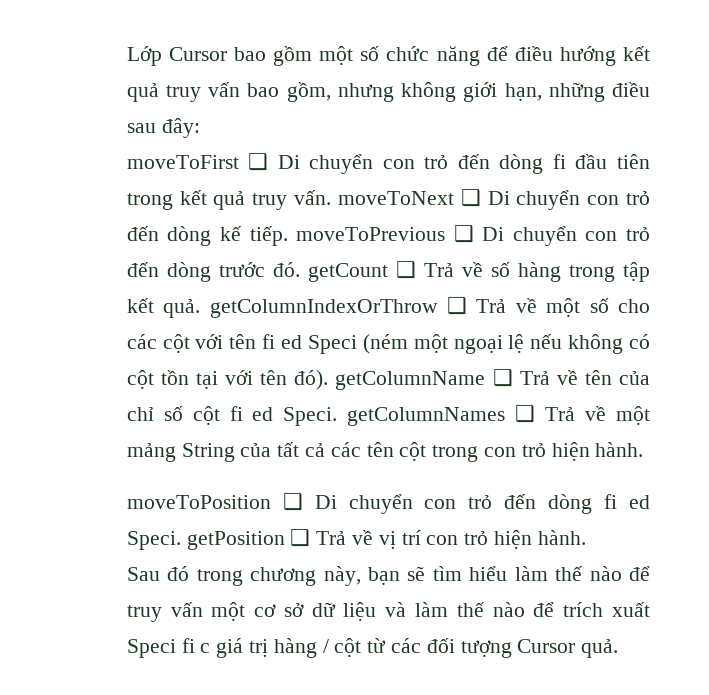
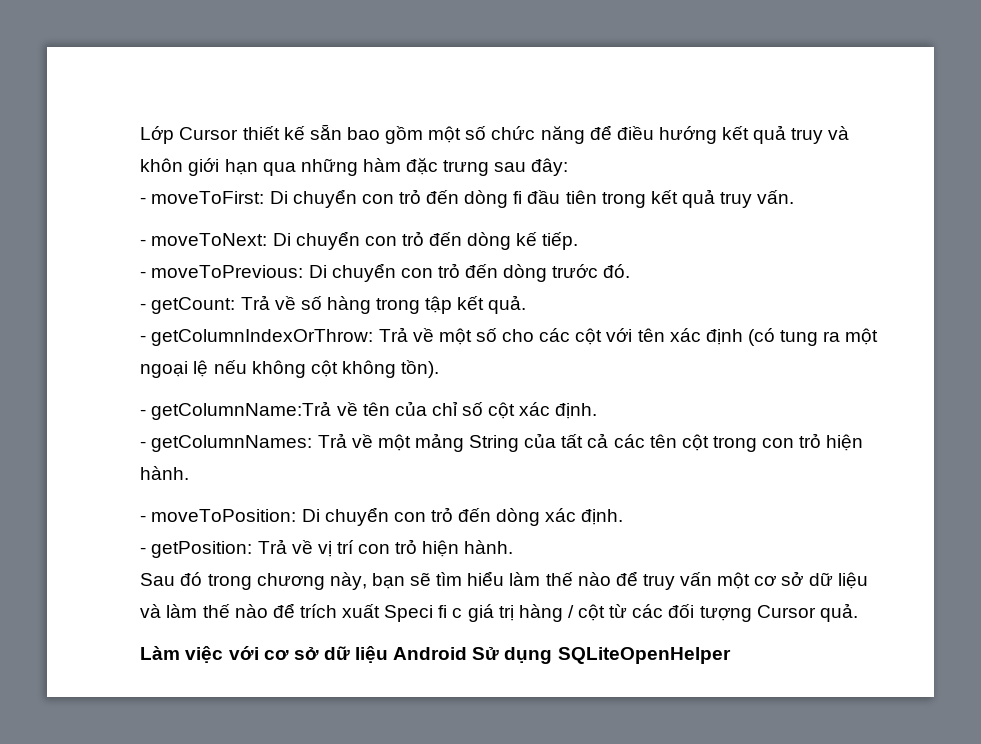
- Lớp Cursor bao gồm một số chức năng để điều hướng kết quả truy vấn bao gồm, nhưng không giới hạn, những điều sau đây:
+ Lớp Cursor thiết kế sẵn bao gồm một số chức năng để điều hướng kết quả truy và khôn giới hạn qua những hàm đặc trưng sau đây:
- moveToFirst ❑ Di chuyển con trỏ đến dòng fi đầu tiên trong kết quả truy vấn. moveToNext ❑ Di chuyển con trỏ đến dòng kế tiếp. moveToPrevious ❑ Di chuyển con trỏ đến dòng trước đó. getCount ❑ Trả về số hàng trong tập kết quả. getColumnIndexOrThrow ❑ Trả về một số cho các cột với tên fi ed Speci (ném một ngoại lệ nếu không có cột tồn tại với tên đó). getColumnName ❑ Trả về tên của chỉ số cột fi ed Speci. getColumnNames ❑ Trả về một mảng String của tất cả các tên cột trong con trỏ hiện hành.
+ - moveToFirst: Di chuyển con trỏ đến dòng fi đầu tiên trong kết quả truy vấn.
+ - moveToNext: Di chuyển con trỏ đến dòng kế tiếp.
+ - moveToPrevious: Di chuyển con trỏ đến dòng trước đó.
+ - getCount: Trả về số hàng trong tập kết quả.
+ - getColumnIndexOrThrow: Trả về một số cho các cột với tên xác định (có tung ra một ngoại lệ nếu không cột không tồn).
+ - getColumnName:Trả về tên của chỉ số cột xác định.
+ - getColumnNames: Trả về một mảng String của tất cả các tên cột trong con trỏ hiện hành.
- moveToPosition ❑ Di chuyển con trỏ đến dòng fi ed Speci. getPosition ❑ Trả về vị trí con trỏ hiện hành.
+ - moveToPosition: Di chuyển con trỏ đến dòng xác định.
+ - getPosition: Trả về vị trí con trỏ hiện hành.
+ Làm việc với cơ sở dữ liệu Android Sử dụng SQLiteOpenHelper

